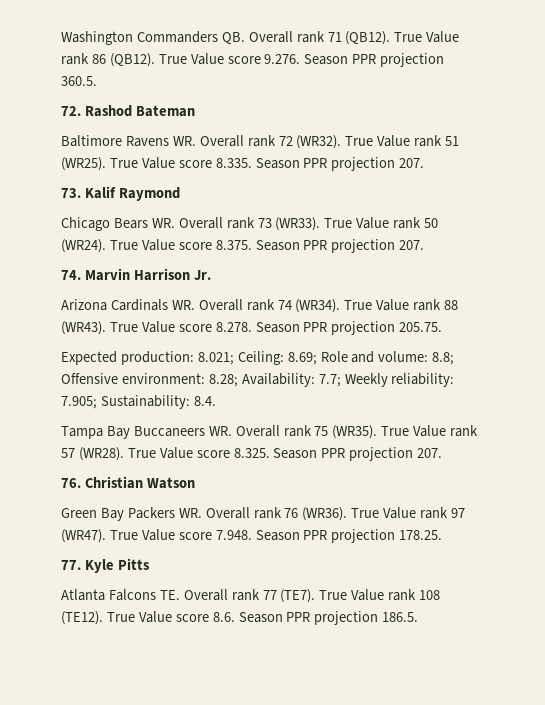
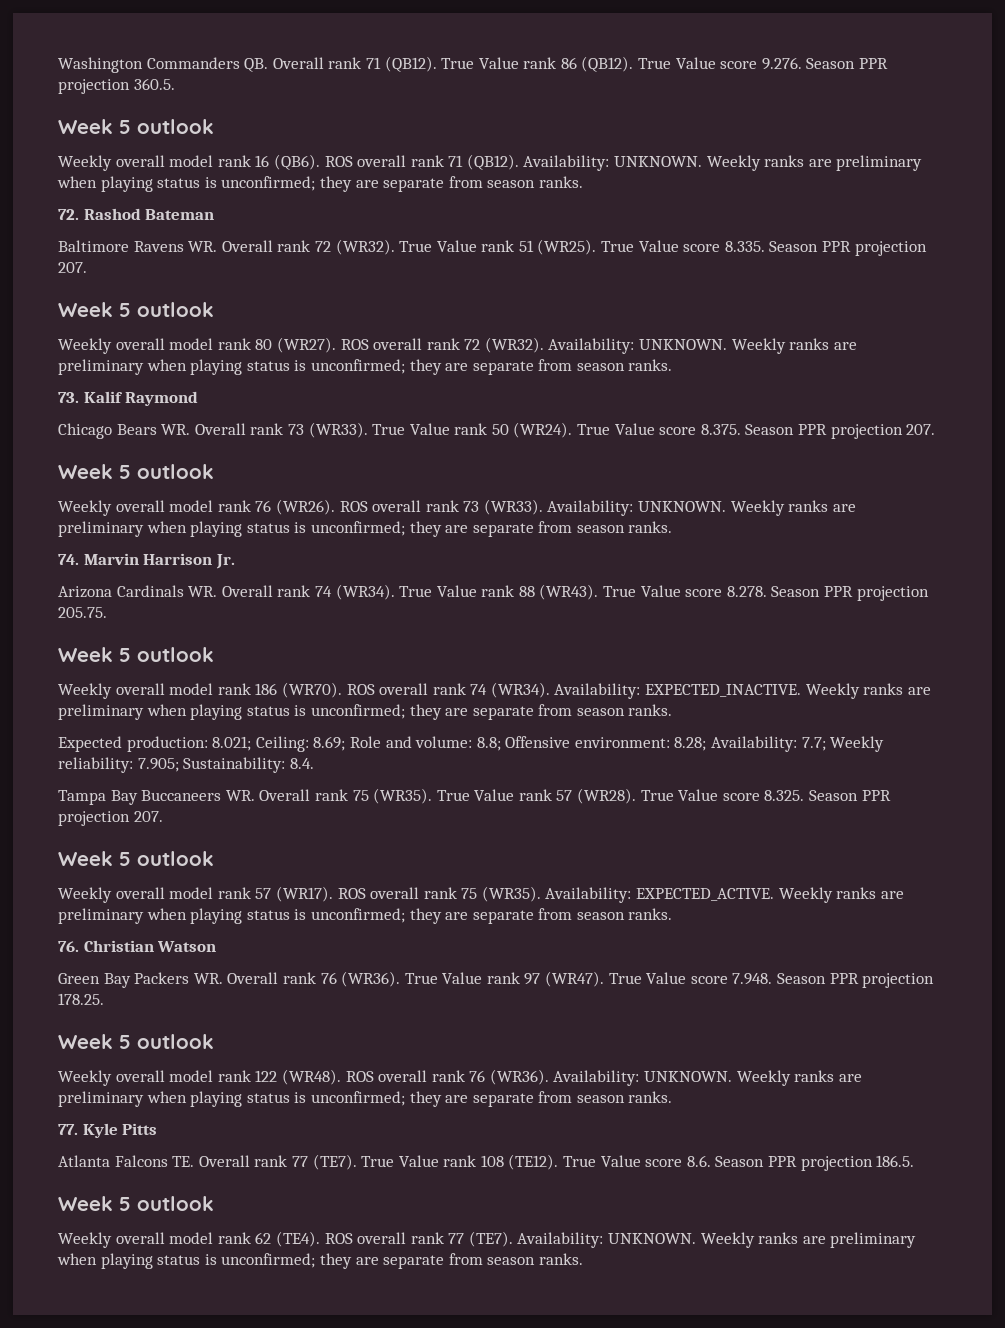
  True Value score 9.276. Season PPR projection 360.5.
+ Week 5 outlook
+ Weekly overall model rank 16 (QB6). ROS overall rank 71 (QB12). Availability: UNKNOWN. Weekly ranks are preliminary when playing status is unconfirmed; they are separate from season ranks.
  True Value score 8.335. Season PPR projection 207.
+ Week 5 outlook
+ Weekly overall model rank 80 (WR27). ROS overall rank 72 (WR32). Availability: UNKNOWN. Weekly ranks are preliminary when playing status is unconfirmed; they are separate from season ranks.
  True Value score 8.375. Season PPR projection 207.
+ Week 5 outlook
+ Weekly overall model rank 76 (WR26). ROS overall rank 73 (WR33). Availability: UNKNOWN. Weekly ranks are preliminary when playing status is unconfirmed; they are separate from season ranks.
  True Value score 8.278. Season PPR projection 205.75.
+ Week 5 outlook
+ Weekly overall model rank 186 (WR70). ROS overall rank 74 (WR34). Availability: EXPECTED_INACTIVE. Weekly ranks are preliminary when playing status is unconfirmed; they are separate from season ranks.
  True Value score 8.325. Season PPR projection 207.
+ Week 5 outlook
+ Weekly overall model rank 57 (WR17). ROS overall rank 75 (WR35). Availability: EXPECTED_ACTIVE. Weekly ranks are preliminary when playing status is unconfirmed; they are separate from season ranks.
  True Value score 7.948. Season PPR projection 178.25.
+ Week 5 outlook
+ Weekly overall model rank 122 (WR48). ROS overall rank 76 (WR36). Availability: UNKNOWN. Weekly ranks are preliminary when playing status is unconfirmed; they are separate from season ranks.
  True Value score 8.6. Season PPR projection 186.5.
+ Week 5 outlook
+ Weekly overall model rank 62 (TE4). ROS overall rank 77 (TE7). Availability: UNKNOWN. Weekly ranks are preliminary when playing status is unconfirmed; they are separate from season ranks.

